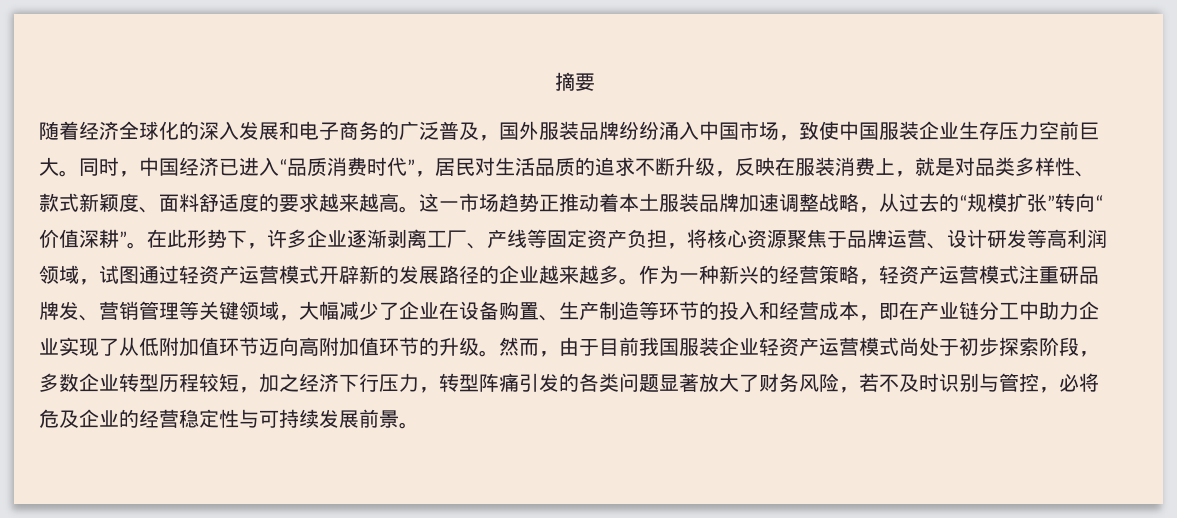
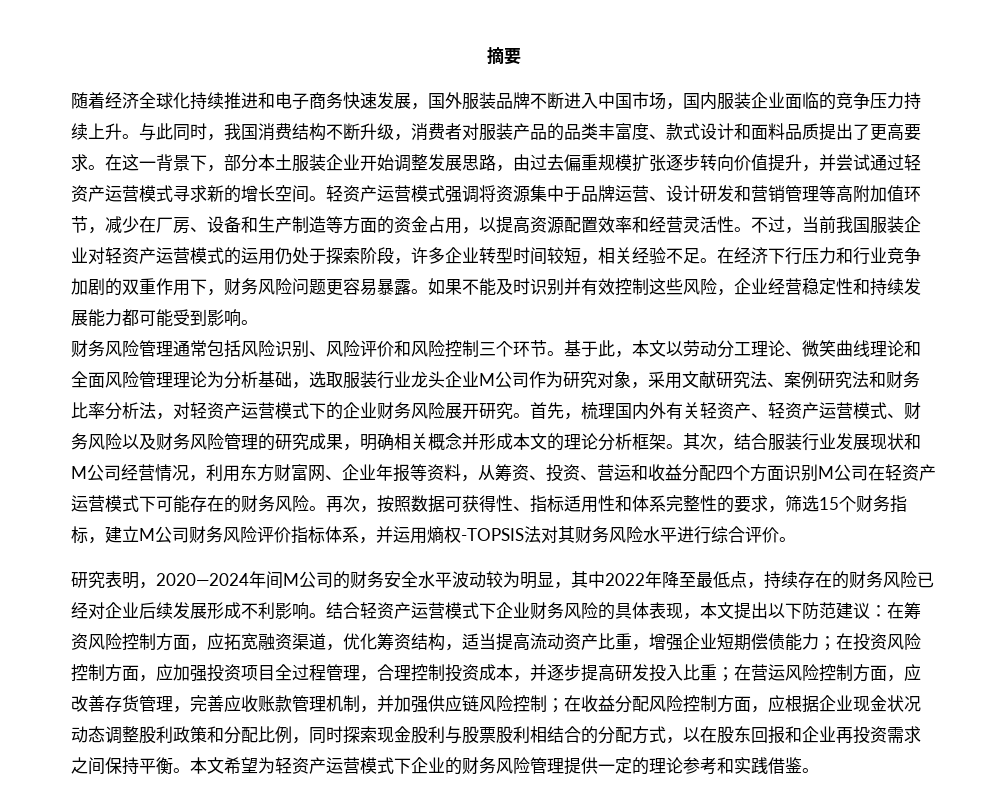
- 随着经济全球化的深入发展和电子商务的广泛普及，国外服装品牌纷纷涌入中国市场，致使中国服装企业生存压力空前巨大。同时，中国经济已进入“品质消费时代”，居民对生活品质的追求不断升级，反映在服装消费上，就是对品类多样性、款式新颖度、面料舒适度的要求越来越高。这一市场趋势正推动着本土服装品牌加速调整战略，从过去的“规模扩张”转向“价值深耕”。在此形势下，许多企业逐渐剥离工厂、产线等固定资产负担，将核心资源聚焦于品牌运营、设计研发等高利润领域，试图通过轻资产运营模式开辟新的发展路径的企业越来越多。作为一种新兴的经营策略，轻资产运营模式注重研品牌发、营销管理等关键领域，大幅减少了企业在设备购置、生产制造等环节的投入和经营成本，即在产业链分工中助力企业实现了从低附加值环节迈向高附加值环节的升级。然而，由于目前我国服装企业轻资产运营模式尚处于初步探索阶段，多数企业转型历程较短，加之经济下行压力，转型阵痛引发的各类问题显著放大了财务风险，若不及时识别与管控，必将危及企业的经营稳定性与可持续发展前景。
+ 随着经济全球化持续推进和电子商务快速发展，国外服装品牌不断进入中国市场，国内服装企业面临的竞争压力持续上升。与此同时，我国消费结构不断升级，消费者对服装产品的品类丰富度、款式设计和面料品质提出了更高要求。在这一背景下，部分本土服装企业开始调整发展思路，由过去偏重规模扩张逐步转向价值提升，并尝试通过轻资产运营模式寻求新的增长空间。轻资产运营模式强调将资源集中于品牌运营、设计研发和营销管理等高附加值环节，减少在厂房、设备和生产制造等方面的资金占用，以提高资源配置效率和经营灵活性。不过，当前我国服装企业对轻资产运营模式的运用仍处于探索阶段，许多企业转型时间较短，相关经验不足。在经济下行压力和行业竞争加剧的双重作用下，财务风险问题更容易暴露。如果不能及时识别并有效控制这些风险，企业经营稳定性和持续发展能力都可能受到影响。
+ 财务风险管理通常包括风险识别、风险评价和风险控制三个环节。基于此，本文以劳动分工理论、微笑曲线理论和全面风险管理理论为分析基础，选取服装行业龙头企业M公司作为研究对象，采用文献研究法、案例研究法和财务比率分析法，对轻资产运营模式下的企业财务风险展开研究。首先，梳理国内外有关轻资产、轻资产运营模式、财务风险以及财务风险管理的研究成果，明确相关概念并形成本文的理论分析框架。其次，结合服装行业发展现状和M公司经营情况，利用东方财富网、企业年报等资料，从筹资、投资、营运和收益分配四个方面识别M公司在轻资产运营模式下可能存在的财务风险。再次，按照数据可获得性、指标适用性和体系完整性的要求，筛选15个财务指标，建立M公司财务风险评价指标体系，并运用熵权-TOPSIS法对其财务风险水平进行综合评价。
+ 研究表明，2020—2024年间M公司的财务安全水平波动较为明显，其中2022年降至最低点，持续存在的财务风险已经对企业后续发展形成不利影响。结合轻资产运营模式下企业财务风险的具体表现，本文提出以下防范建议：在筹资风险控制方面，应拓宽融资渠道，优化筹资结构，适当提高流动资产比重，增强企业短期偿债能力；在投资风险控制方面，应加强投资项目全过程管理，合理控制投资成本，并逐步提高研发投入比重；在营运风险控制方面，应改善存货管理，完善应收账款管理机制，并加强供应链风险控制；在收益分配风险控制方面，应根据企业现金状况动态调整股利政策和分配比例，同时探索现金股利与股票股利相结合的分配方式，以在股东回报和企业再投资需求之间保持平衡。本文希望为轻资产运营模式下企业的财务风险管理提供一定的理论参考和实践借鉴。

